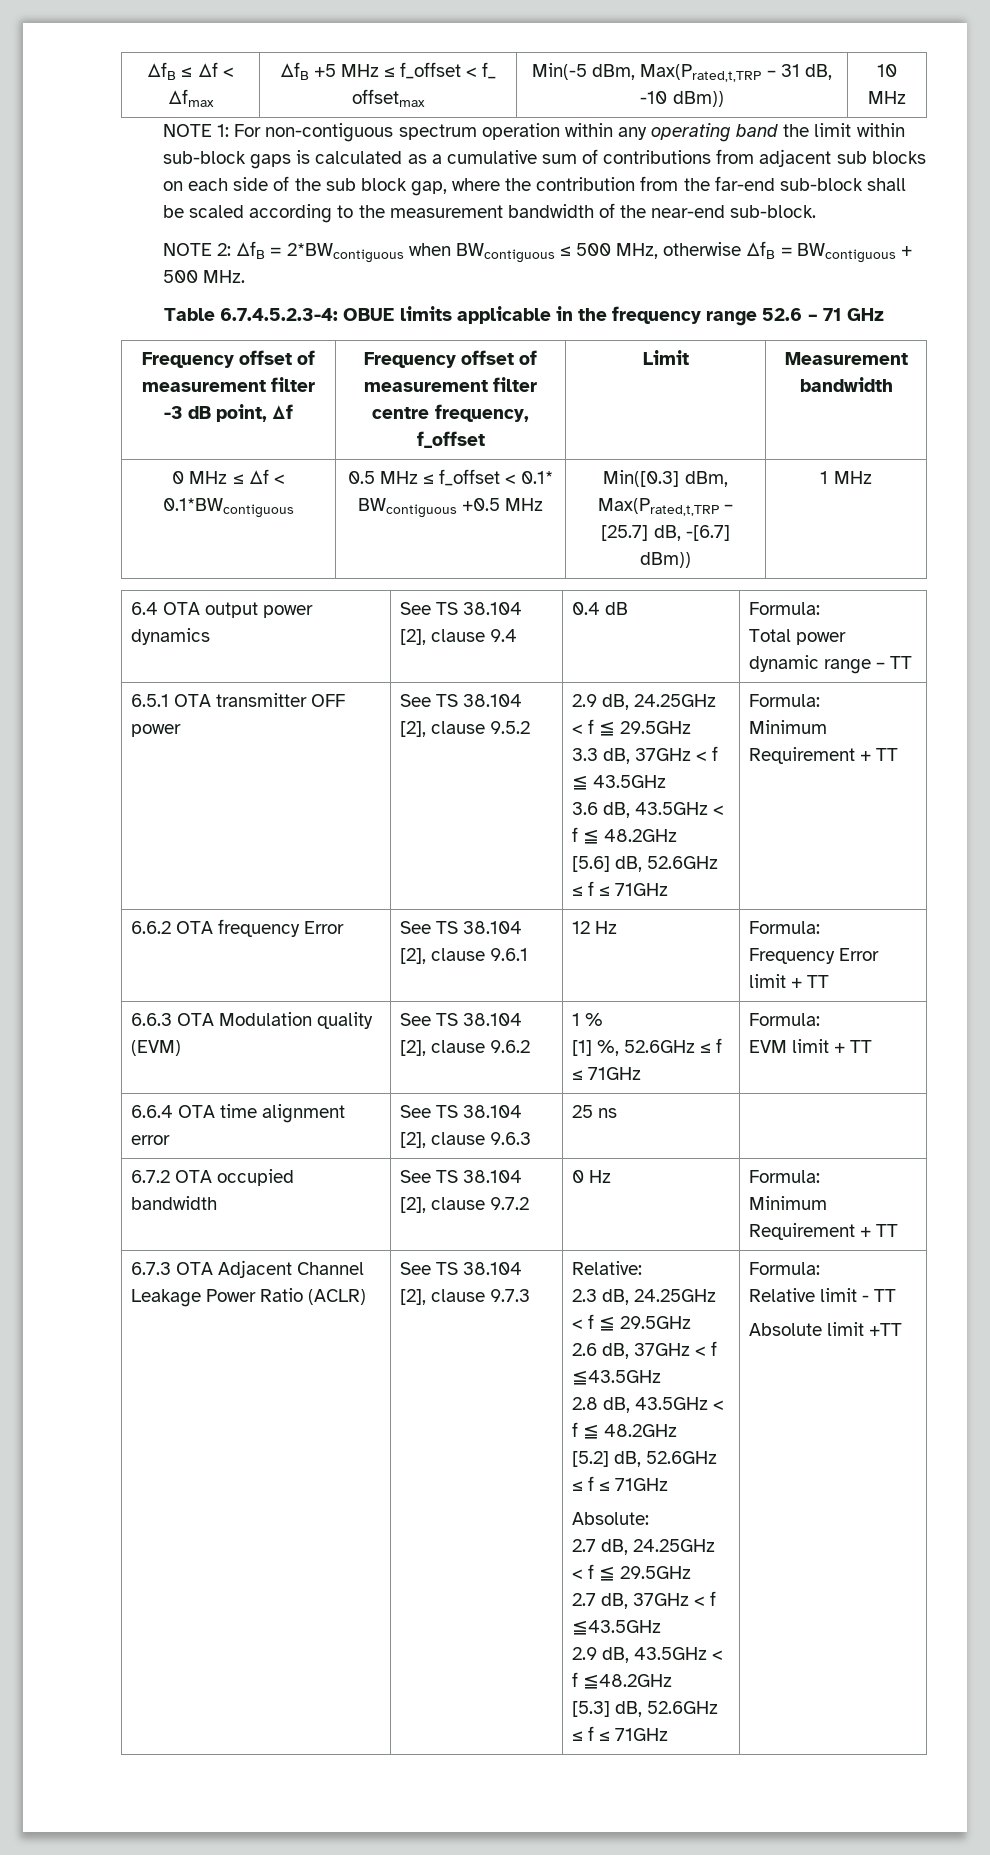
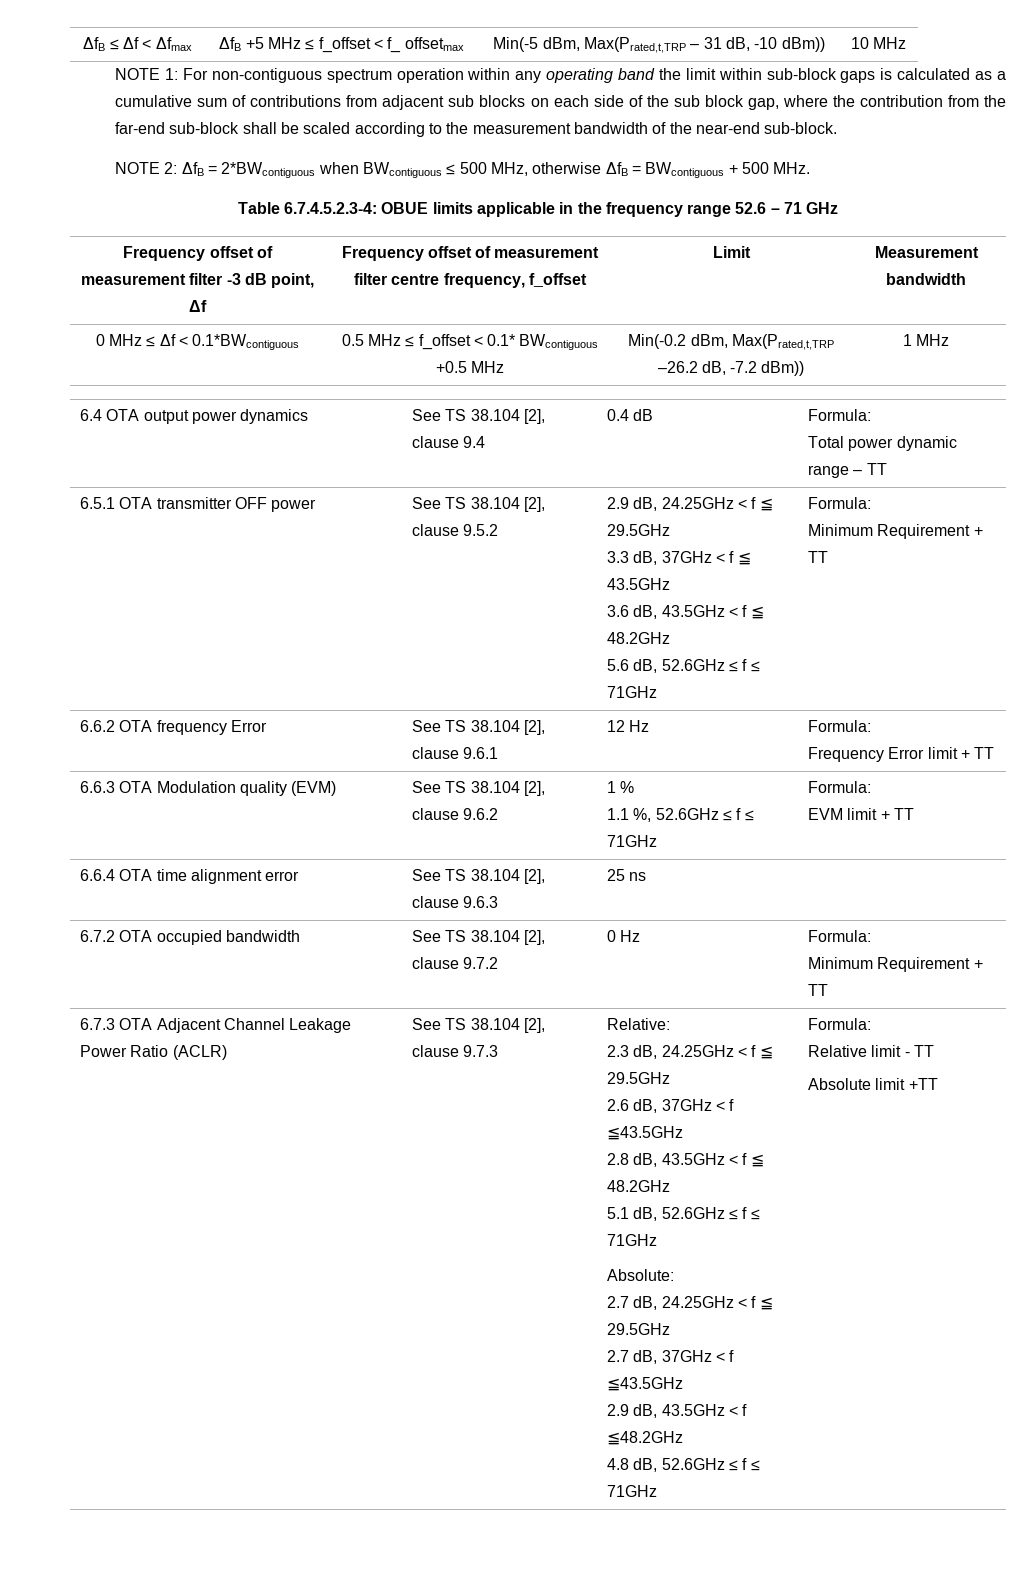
- 0 MHz ≤ Δf < 0.1*BWcontiguous | 0.5 MHz ≤ f_offset < 0.1* BWcontiguous +0.5 MHz | Min([0.3] dBm, Max(Prated,t,TRP – [25.7] dB, -[6.7] dBm)) | 1 MHz
+ 0 MHz ≤ Δf < 0.1*BWcontiguous | 0.5 MHz ≤ f_offset < 0.1* BWcontiguous +0.5 MHz | Min(-0.2 dBm, Max(Prated,t,TRP –26.2 dB, -7.2 dBm)) | 1 MHz
- [5.6] dB, 52.6GHz ≤ f ≤ 71GHz
+ 5.6 dB, 52.6GHz ≤ f ≤ 71GHz
  6.6.3 OTA Modulation quality (EVM) | See TS 38.104 [2], clause 9.6.2 | 1 %
- [1] %, 52.6GHz ≤ f ≤ 71GHz | Formula:
+ 1.1 %, 52.6GHz ≤ f ≤ 71GHz | Formula:
- [5.2] dB, 52.6GHz ≤ f ≤ 71GHz
+ 5.1 dB, 52.6GHz ≤ f ≤ 71GHz
- [5.3] dB, 52.6GHz ≤ f ≤ 71GHz
+ 4.8 dB, 52.6GHz ≤ f ≤ 71GHz

